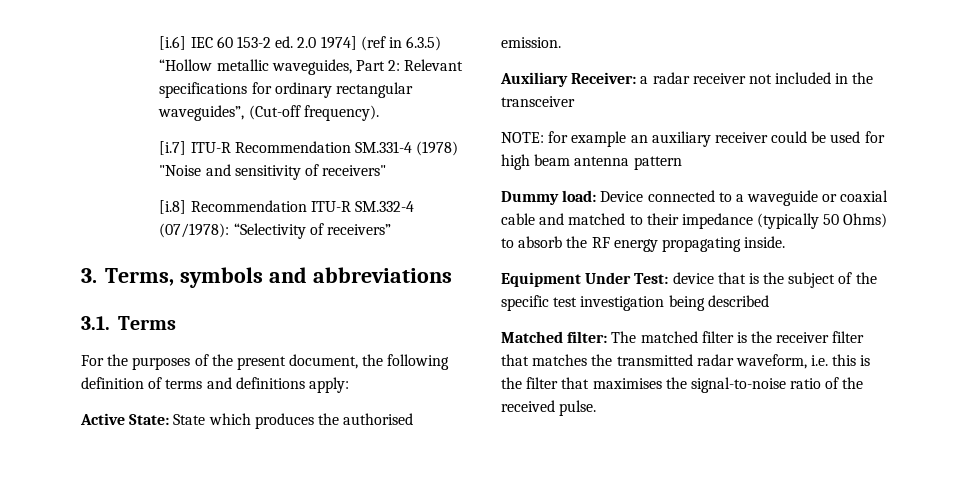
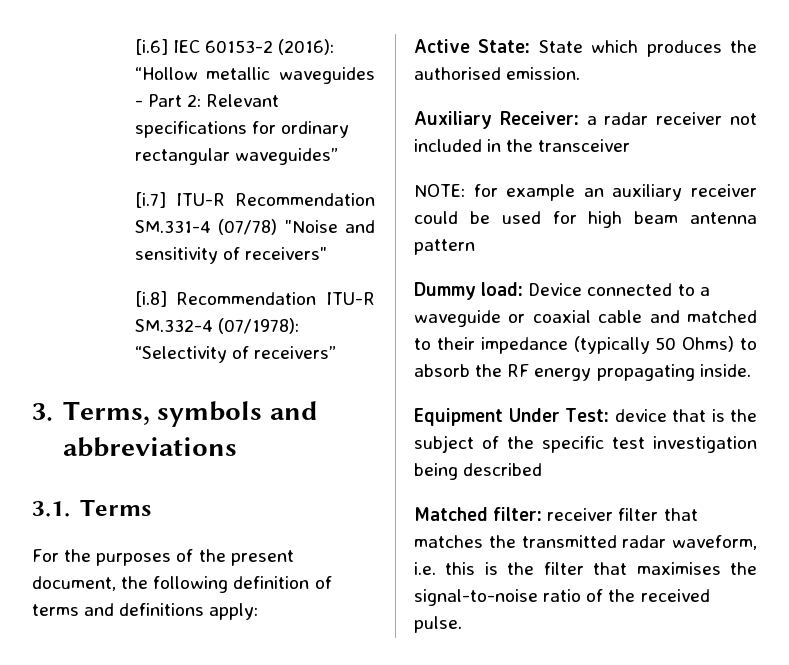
- [i.6] IEC 60 153-2 ed. 2.0 1974] (ref in 6.3.5) “Hollow metallic waveguides, Part 2: Relevant specifications for ordinary rectangular waveguides”, (Cut-off frequency).
+ [i.6] IEC 60153-2 (2016): “Hollow metallic waveguides - Part 2: Relevant specifications for ordinary rectangular waveguides”
- [i.7] ITU-R Recommendation SM.331-4 (1978) "Noise and sensitivity of receivers"
+ [i.7] ITU-R Recommendation SM.331-4 (07/78) "Noise and sensitivity of receivers"
- Matched filter: The matched filter is the receiver filter that matches the transmitted radar waveform, i.e. this is the filter that maximises the signal-to-noise ratio of the received pulse.
+ Matched filter: receiver filter that matches the transmitted radar waveform, i.e. this is the filter that maximises the signal-to-noise ratio of the received pulse.

